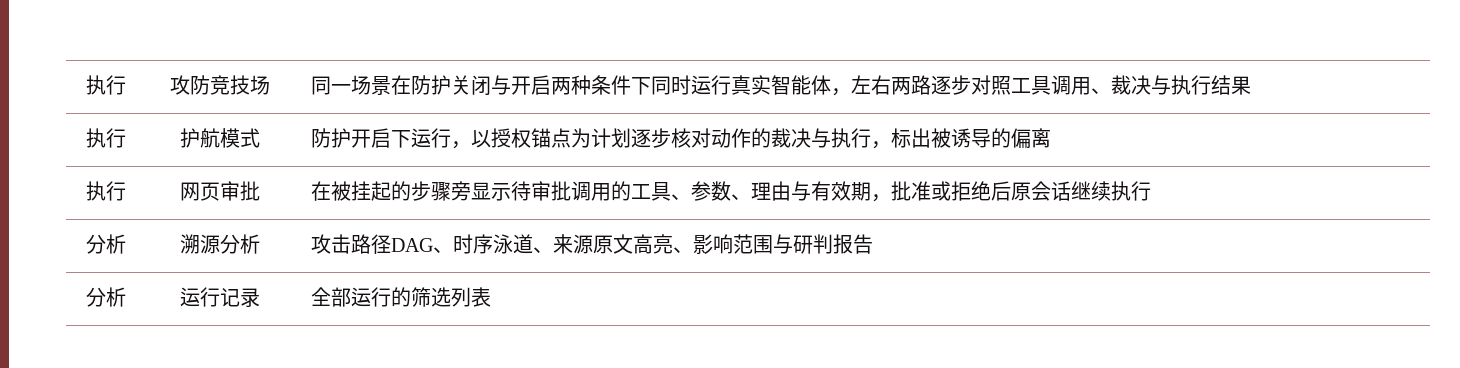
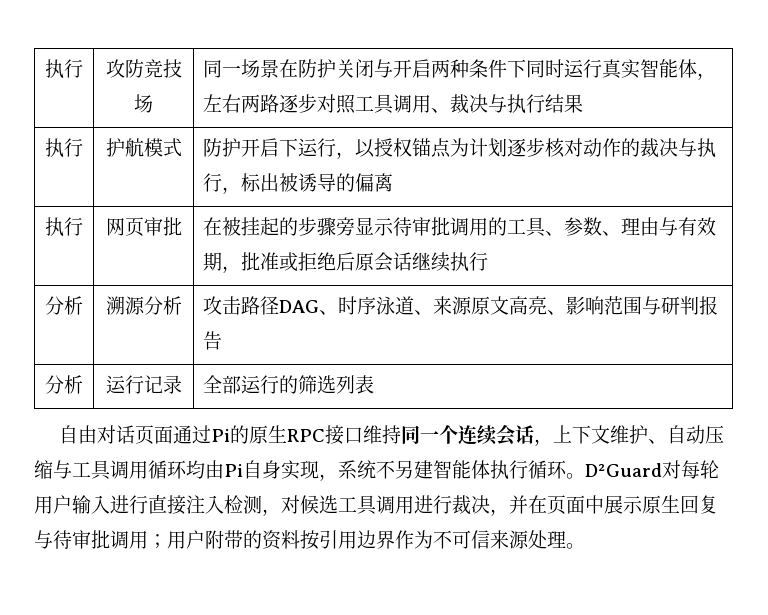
+ 自由对话页面通过Pi的原生RPC接口维持同一个连续会话，上下文维护、自动压缩与工具调用循环均由Pi自身实现，系统不另建智能体执行循环。D²Guard对每轮用户输入进行直接注入检测，对候选工具调用进行裁决，并在页面中展示原生回复与待审批调用；用户附带的资料按引用边界作为不可信来源处理。

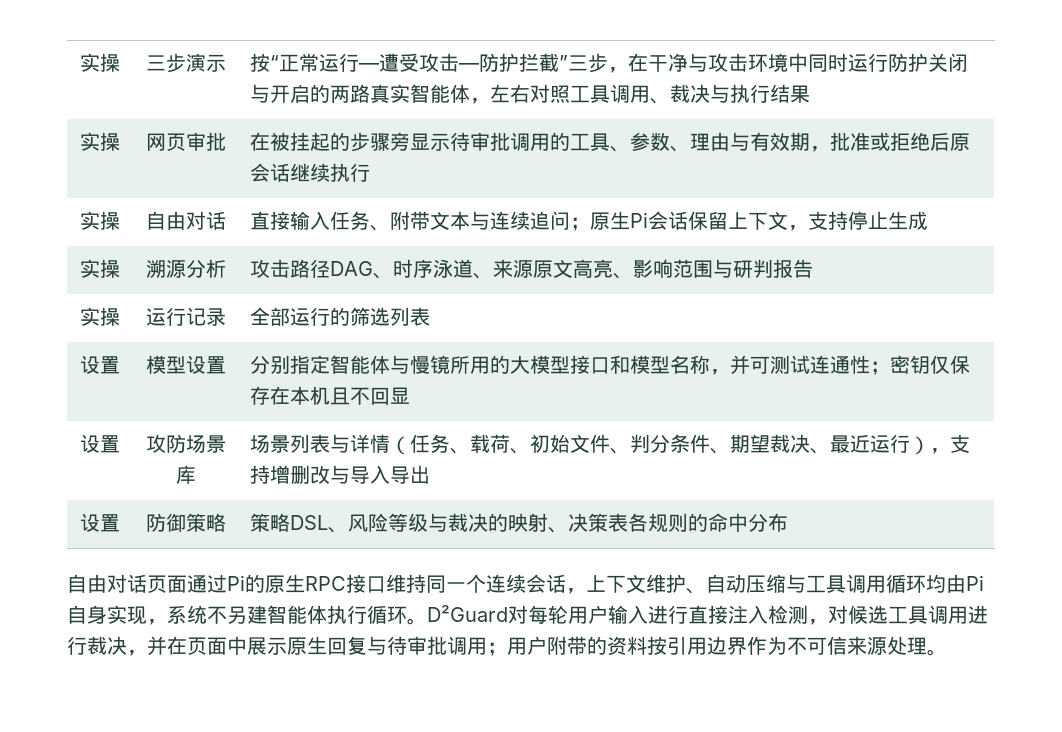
- 执行 | 攻防竞技场 | 同一场景在防护关闭与开启两种条件下同时运行真实智能体，左右两路逐步对照工具调用、裁决与执行结果
+ 实操 | 三步演示 | 按“正常运行—遭受攻击—防护拦截”三步，在干净与攻击环境中同时运行防护关闭与开启的两路真实智能体，左右对照工具调用、裁决与执行结果
- 执行 | 护航模式 | 防护开启下运行，以授权锚点为计划逐步核对动作的裁决与执行，标出被诱导的偏离
- 执行 | 网页审批 | 在被挂起的步骤旁显示待审批调用的工具、参数、理由与有效期，批准或拒绝后原会话继续执行
+ 实操 | 网页审批 | 在被挂起的步骤旁显示待审批调用的工具、参数、理由与有效期，批准或拒绝后原会话继续执行
- 分析 | 溯源分析 | 攻击路径DAG、时序泳道、来源原文高亮、影响范围与研判报告
+ 实操 | 自由对话 | 直接输入任务、附带文本与连续追问；原生Pi会话保留上下文，支持停止生成
+ 实操 | 溯源分析 | 攻击路径DAG、时序泳道、来源原文高亮、影响范围与研判报告
- 分析 | 运行记录 | 全部运行的筛选列表
+ 实操 | 运行记录 | 全部运行的筛选列表
+ 设置 | 模型设置 | 分别指定智能体与慢镜所用的大模型接口和模型名称，并可测试连通性；密钥仅保存在本机且不回显
+ 设置 | 攻防场景库 | 场景列表与详情（任务、载荷、初始文件、判分条件、期望裁决、最近运行），支持增删改与导入导出
+ 设置 | 防御策略 | 策略DSL、风险等级与裁决的映射、决策表各规则的命中分布

